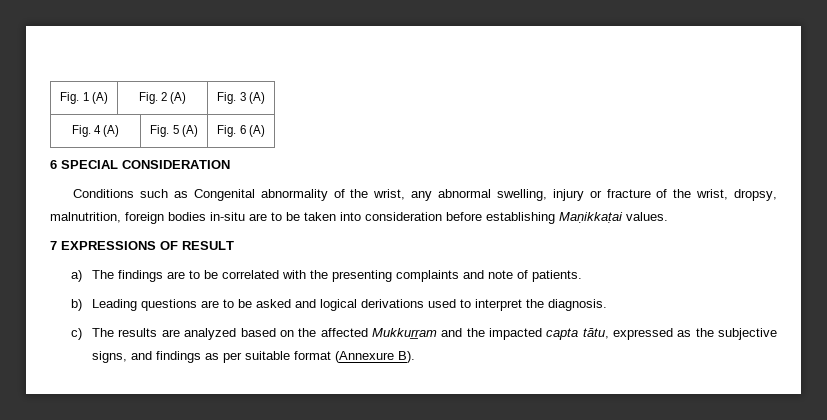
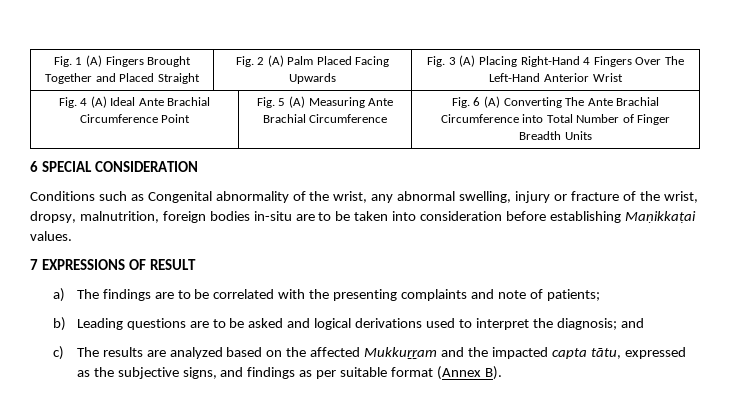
- Fig. 1 (A) | Fig. 2 (A) | Fig. 3 (A)
- Fig. 4 (A) | Fig. 5 (A) | Fig. 6 (A)
+ Fig. 1 (A) Fingers Brought Together and Placed Straight | Fig. 2 (A) Palm Placed Facing Upwards | Fig. 3 (A) Placing Right-Hand 4 Fingers Over The Left-Hand Anterior Wrist
+ Fig. 4 (A) Ideal Ante Brachial Circumference Point | Fig. 5 (A) Measuring Ante Brachial Circumference | Fig. 6 (A) Converting The Ante Brachial Circumference into Total Number of Finger Breadth Units
- a) The findings are to be correlated with the presenting complaints and note of patients.
+ a) The findings are to be correlated with the presenting complaints and note of patients;
- b) Leading questions are to be asked and logical derivations used to interpret the diagnosis.
+ b) Leading questions are to be asked and logical derivations used to interpret the diagnosis; and
- c) The results are analyzed based on the affected Mukkuṟṟam and the impacted capta tātu, expressed as the subjective signs, and findings as per suitable format (Annexure B).
+ c) The results are analyzed based on the affected Mukkuṟṟam and the impacted capta tātu, expressed as the subjective signs, and findings as per suitable format (Annex B).

